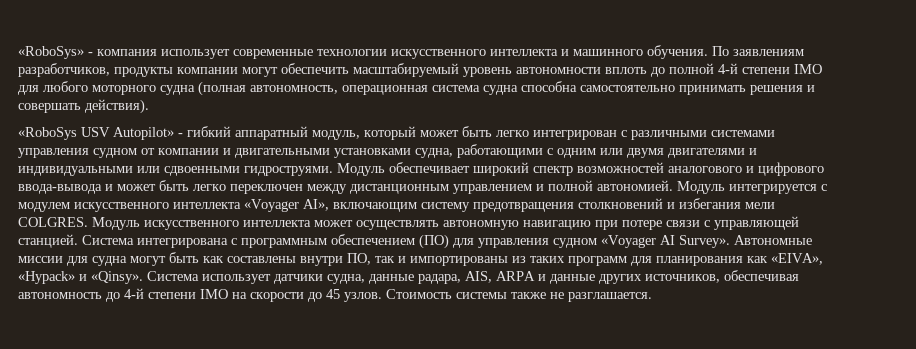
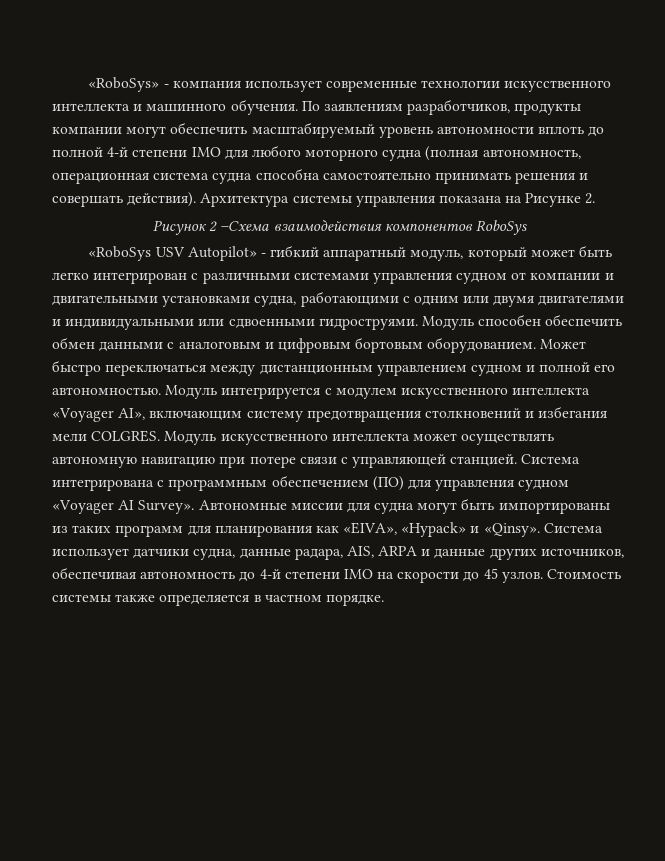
+ Архитектура системы управления показана на Рисунке 2.
+ Рисунок 2 –Схема взаимодействия компонентов RoboSys
- Модуль обеспечивает широкий спектр возможностей аналогового и цифрового ввода-вывода и может быть легко переключен между дистанционным управлением и полной автономией.
+ Модуль способен обеспечить обмен данными с аналоговым и цифровым бортовым оборудованием. Может быстро переключаться между дистанционным управлением судном и полной его автономностью.
- Автономные миссии для судна могут быть как составлены внутри ПО, так и импортированы из таких программ для планирования как «EIVA», «Hypack» и «Qinsy».
+ Автономные миссии для судна могут быть импортированы из таких программ для планирования как «EIVA», «Hypack» и «Qinsy».
- Стоимость системы также не разглашается.
+ Стоимость системы также определяется в частном порядке.

